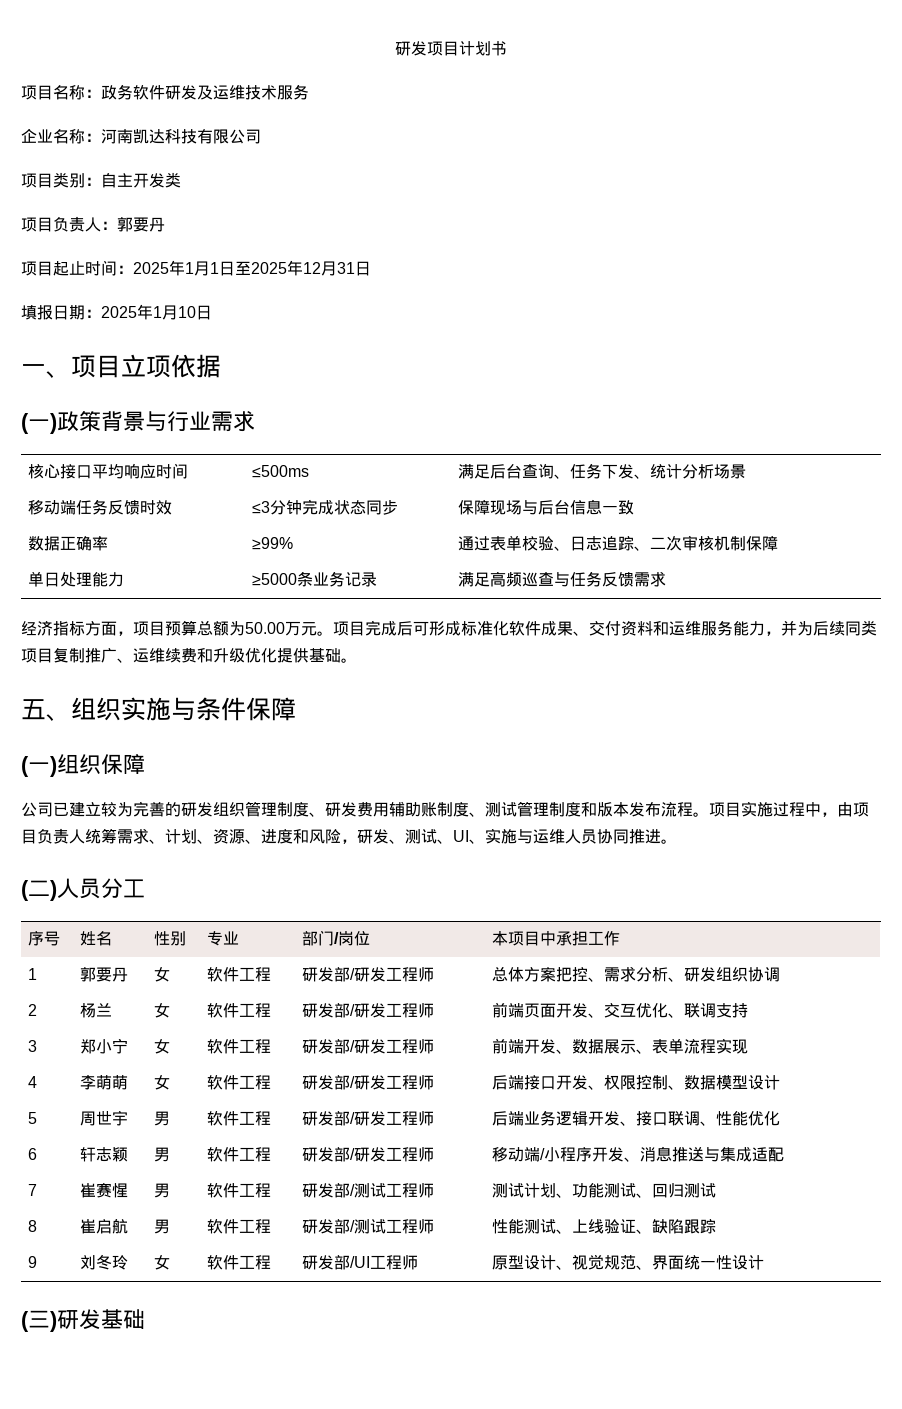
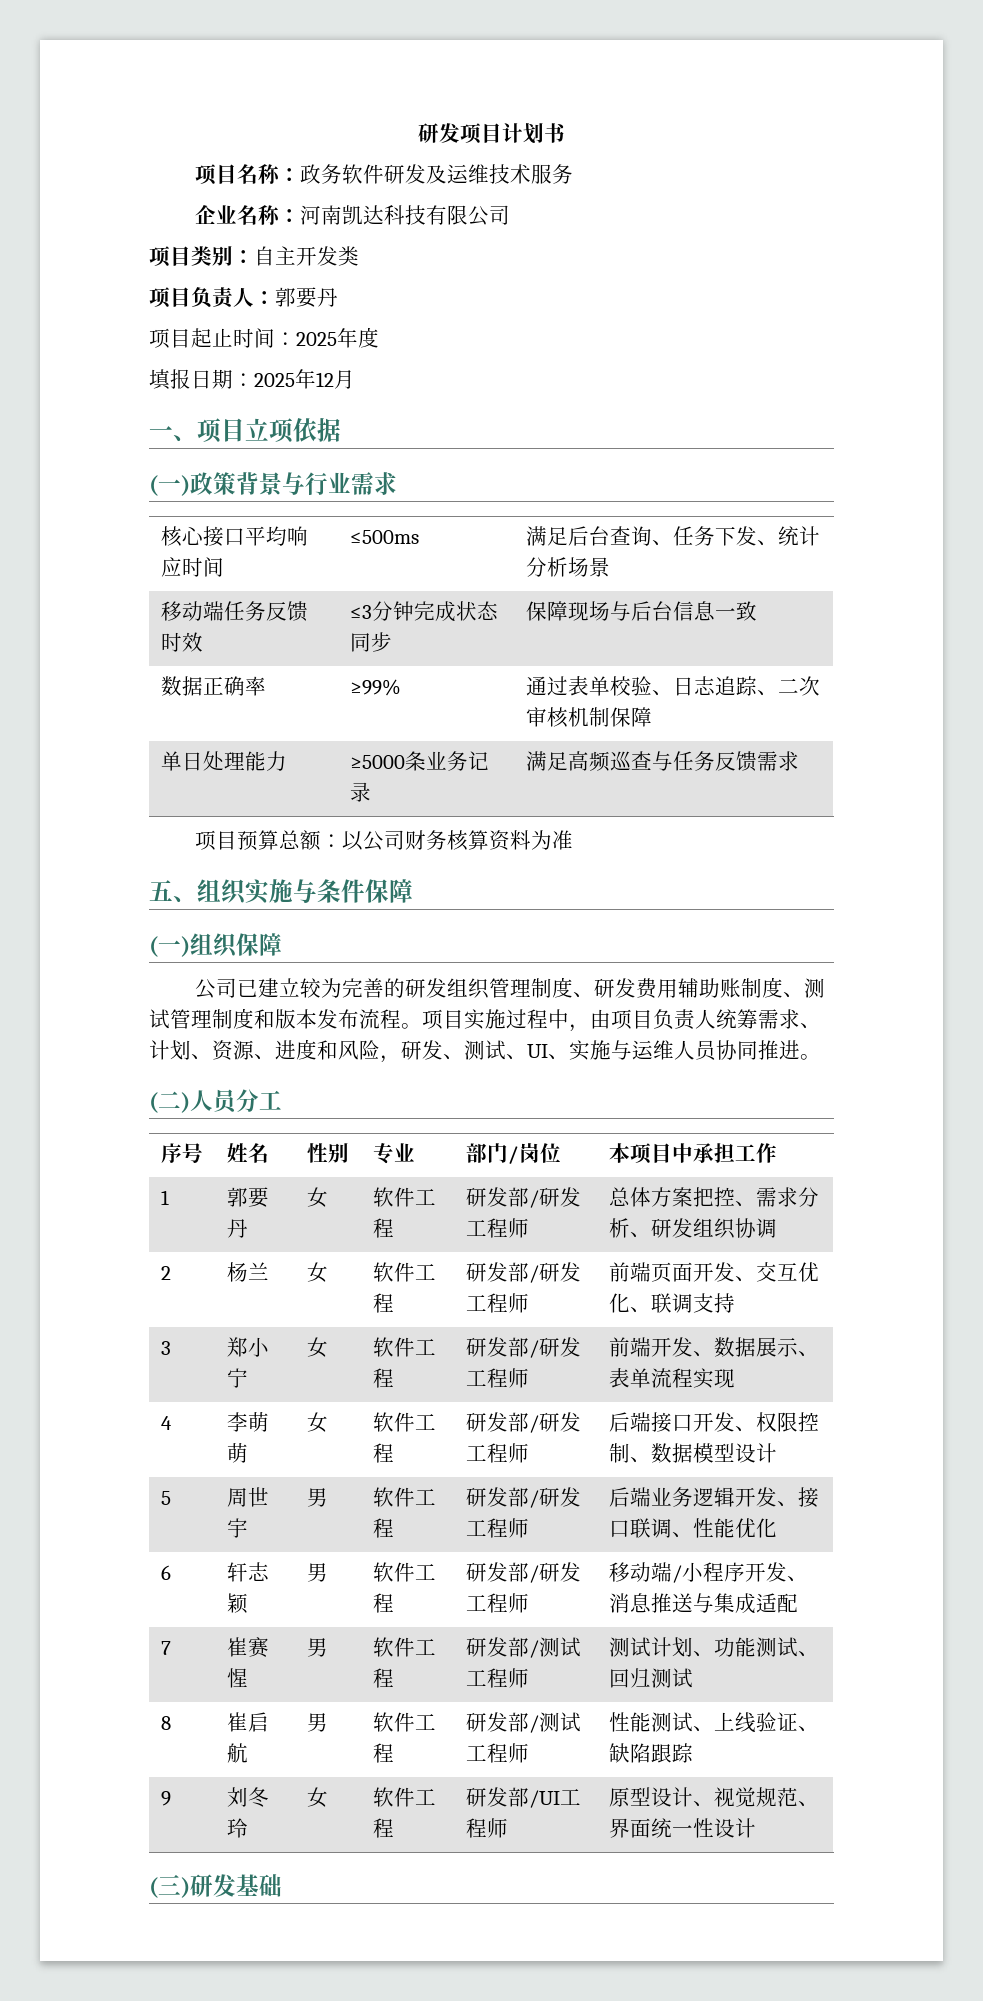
- 项目起止时间：2025年1月1日至2025年12月31日
+ 项目起止时间：2025年度
- 填报日期：2025年1月10日
+ 填报日期：2025年12月
- 经济指标方面，项目预算总额为50.00万元。项目完成后可形成标准化软件成果、交付资料和运维服务能力，并为后续同类项目复制推广、运维续费和升级优化提供基础。
+ 项目预算总额：以公司财务核算资料为准

